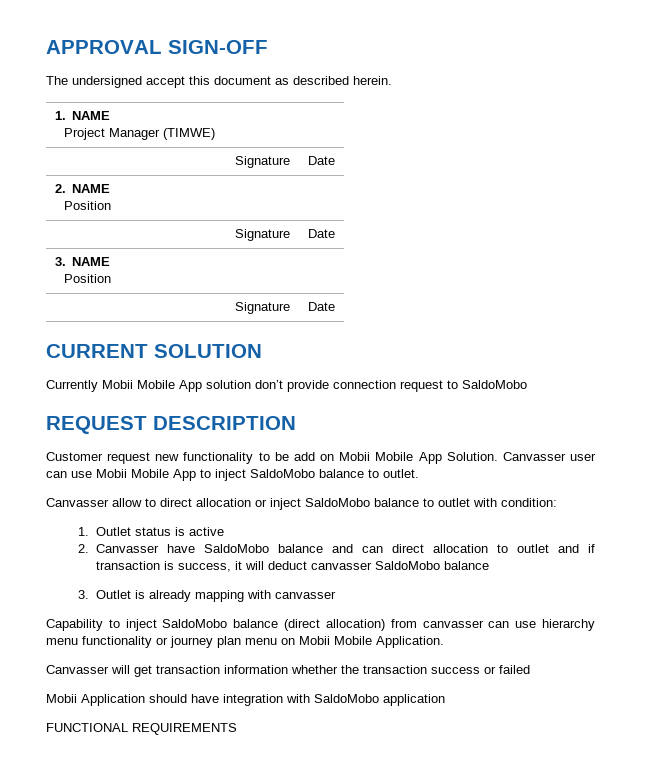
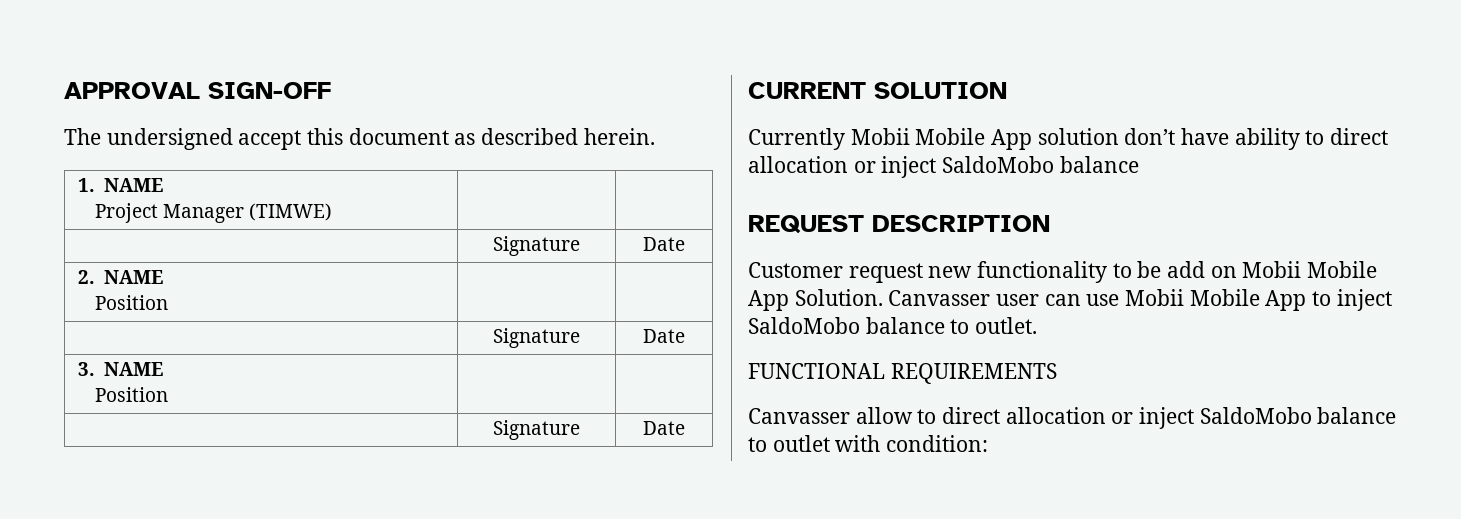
- Currently Mobii Mobile App solution don’t provide connection request to SaldoMobo
+ Currently Mobii Mobile App solution don’t have ability to direct allocation or inject SaldoMobo balance
+ FUNCTIONAL REQUIREMENTS
- 1. Outlet status is active
- 2. Canvasser have SaldoMobo balance and can direct allocation to outlet and if transaction is success, it will deduct canvasser SaldoMobo balance
- 3. Outlet is already mapping with canvasser
- Capability to inject SaldoMobo balance (direct allocation) from canvasser can use hierarchy menu functionality or journey plan menu on Mobii Mobile Application.
- Canvasser will get transaction information whether the transaction success or failed
- Mobii Application should have integration with SaldoMobo application
- FUNCTIONAL REQUIREMENTS

